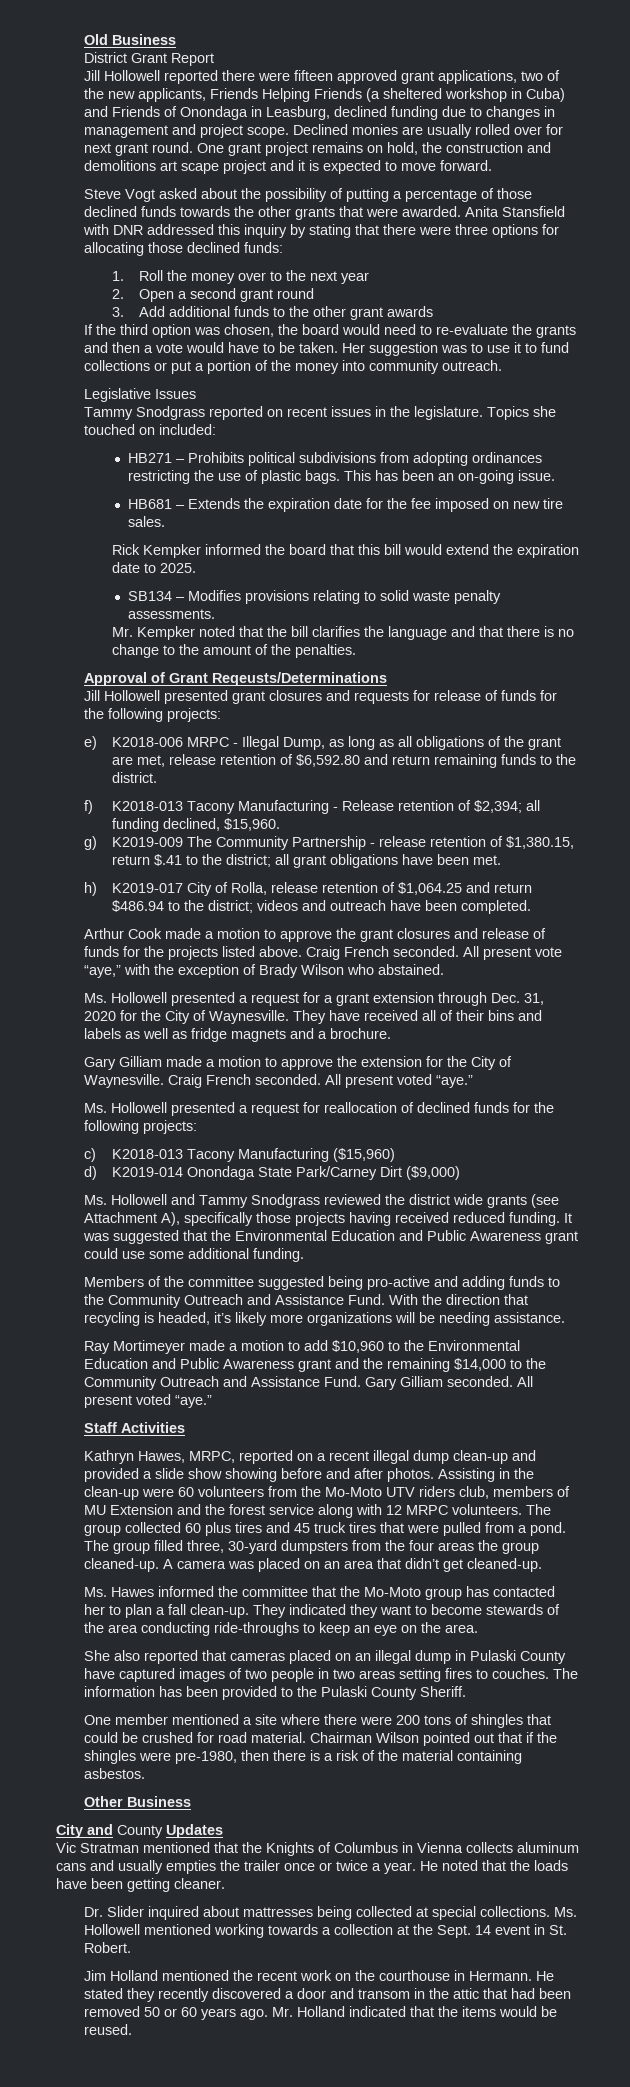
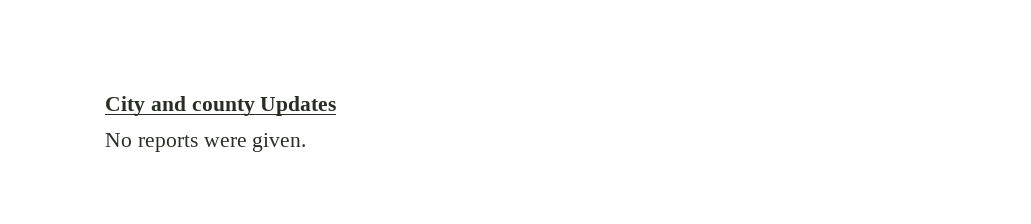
- Old Business
- District Grant Report
- Jill Hollowell reported there were fifteen approved grant applications, two of the new applicants, Friends Helping Friends (a sheltered workshop in Cuba) and Friends of Onondaga in Leasburg, declined funding due to changes in management and project scope. Declined monies are usually rolled over for next grant round. One grant project remains on hold, the construction and demolitions art scape project and it is expected to move forward.
- Steve Vogt asked about the possibility of putting a percentage of those declined funds towards the other grants that were awarded. Anita Stansfield with DNR addressed this inquiry by stating that there were three options for allocating those declined funds:
- 1. Roll the money over to the next year
- 2. Open a second grant round
- 3. Add additional funds to the other grant awards
- If the third option was chosen, the board would need to re-evaluate the grants and then a vote would have to be taken. Her suggestion was to use it to fund collections or put a portion of the money into community outreach.
- Legislative Issues
- Tammy Snodgrass reported on recent issues in the legislature. Topics she touched on included:
- HB271 – Prohibits political subdivisions from adopting ordinances restricting the use of plastic bags. This has been an on-going issue.
- HB681 – Extends the expiration date for the fee imposed on new tire sales.
- Rick Kempker informed the board that this bill would extend the expiration date to 2025.
- SB134 – Modifies provisions relating to solid waste penalty assessments.
- Mr. Kempker noted that the bill clarifies the language and that there is no change to the amount of the penalties.
- Approval of Grant Reqeusts/Determinations
- Jill Hollowell presented grant closures and requests for release of funds for the following projects:
- e) K2018-006 MRPC - Illegal Dump, as long as all obligations of the grant are met, release retention of $6,592.80 and return remaining funds to the district.
- f) K2018-013 Tacony Manufacturing - Release retention of $2,394; all funding declined, $15,960.
- g) K2019-009 The Community Partnership - release retention of $1,380.15, return $.41 to the district; all grant obligations have been met.
- h) K2019-017 City of Rolla, release retention of $1,064.25 and return $486.94 to the district; videos and outreach have been completed.
- Arthur Cook made a motion to approve the grant closures and release of funds for the projects listed above. Craig French seconded. All present vote “aye,” with the exception of Brady Wilson who abstained.
- Ms. Hollowell presented a request for a grant extension through Dec. 31, 2020 for the City of Waynesville. They have received all of their bins and labels as well as fridge magnets and a brochure.
- Gary Gilliam made a motion to approve the extension for the City of Waynesville. Craig French seconded. All present voted “aye.”
- Ms. Hollowell presented a request for reallocation of declined funds for the following projects:
- c) K2018-013 Tacony Manufacturing ($15,960)
- d) K2019-014 Onondaga State Park/Carney Dirt ($9,000)
- Ms. Hollowell and Tammy Snodgrass reviewed the district wide grants (see Attachment A), specifically those projects having received reduced funding. It was suggested that the Environmental Education and Public Awareness grant could use some additional funding.
- Members of the committee suggested being pro-active and adding funds to the Community Outreach and Assistance Fund. With the direction that recycling is headed, it’s likely more organizations will be needing assistance.
- Ray Mortimeyer made a motion to add $10,960 to the Environmental Education and Public Awareness grant and the remaining $14,000 to the Community Outreach and Assistance Fund. Gary Gilliam seconded. All present voted “aye.”
- Staff Activities
- Kathryn Hawes, MRPC, reported on a recent illegal dump clean-up and provided a slide show showing before and after photos. Assisting in the clean-up were 60 volunteers from the Mo-Moto UTV riders club, members of MU Extension and the forest service along with 12 MRPC volunteers. The group collected 60 plus tires and 45 truck tires that were pulled from a pond. The group filled three, 30-yard dumpsters from the four areas the group cleaned-up. A camera was placed on an area that didn’t get cleaned-up.
- Ms. Hawes informed the committee that the Mo-Moto group has contacted her to plan a fall clean-up. They indicated they want to become stewards of the area conducting ride-throughs to keep an eye on the area.
- She also reported that cameras placed on an illegal dump in Pulaski County have captured images of two people in two areas setting fires to couches. The information has been provided to the Pulaski County Sheriff.
- One member mentioned a site where there were 200 tons of shingles that could be crushed for road material. Chairman Wilson pointed out that if the shingles were pre-1980, then there is a risk of the material containing asbestos.
- Other Business
- City and County Updates
+ City and county Updates
- Vic Stratman mentioned that the Knights of Columbus in Vienna collects aluminum cans and usually empties the trailer once or twice a year. He noted that the loads have been getting cleaner.
- Dr. Slider inquired about mattresses being collected at special collections. Ms. Hollowell mentioned working towards a collection at the Sept. 14 event in St. Robert.
- Jim Holland mentioned the recent work on the courthouse in Hermann. He stated they recently discovered a door and transom in the attic that had been removed 50 or 60 years ago. Mr. Holland indicated that the items would be reused.
+ No reports were given.

